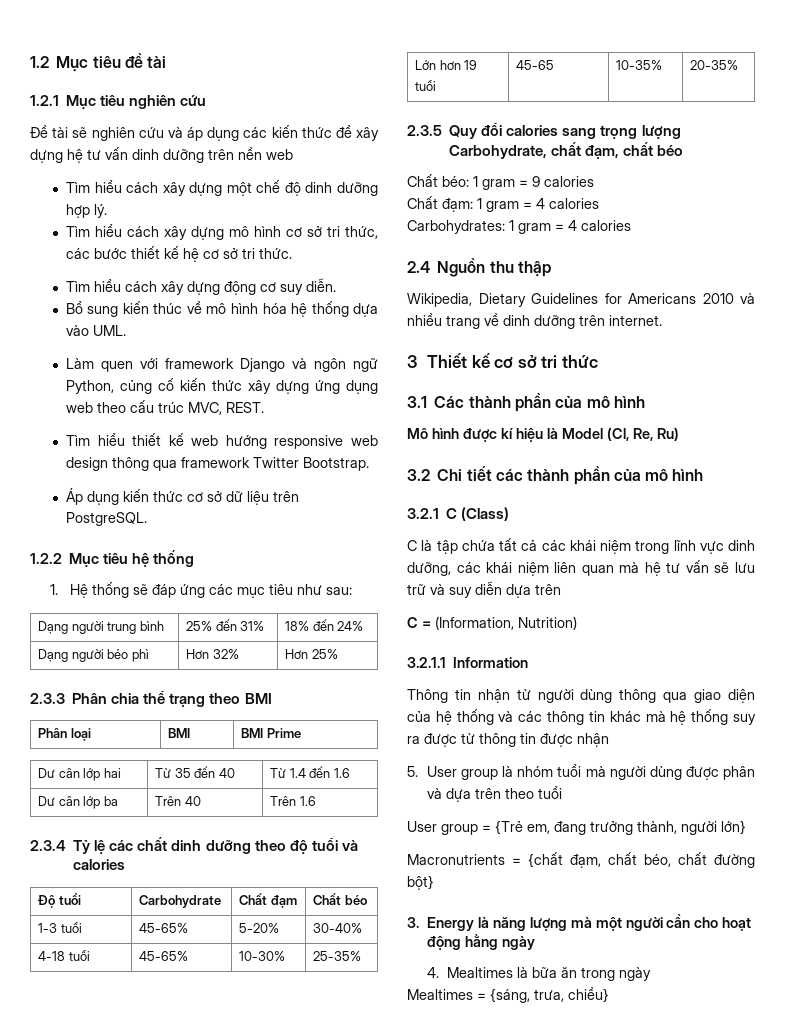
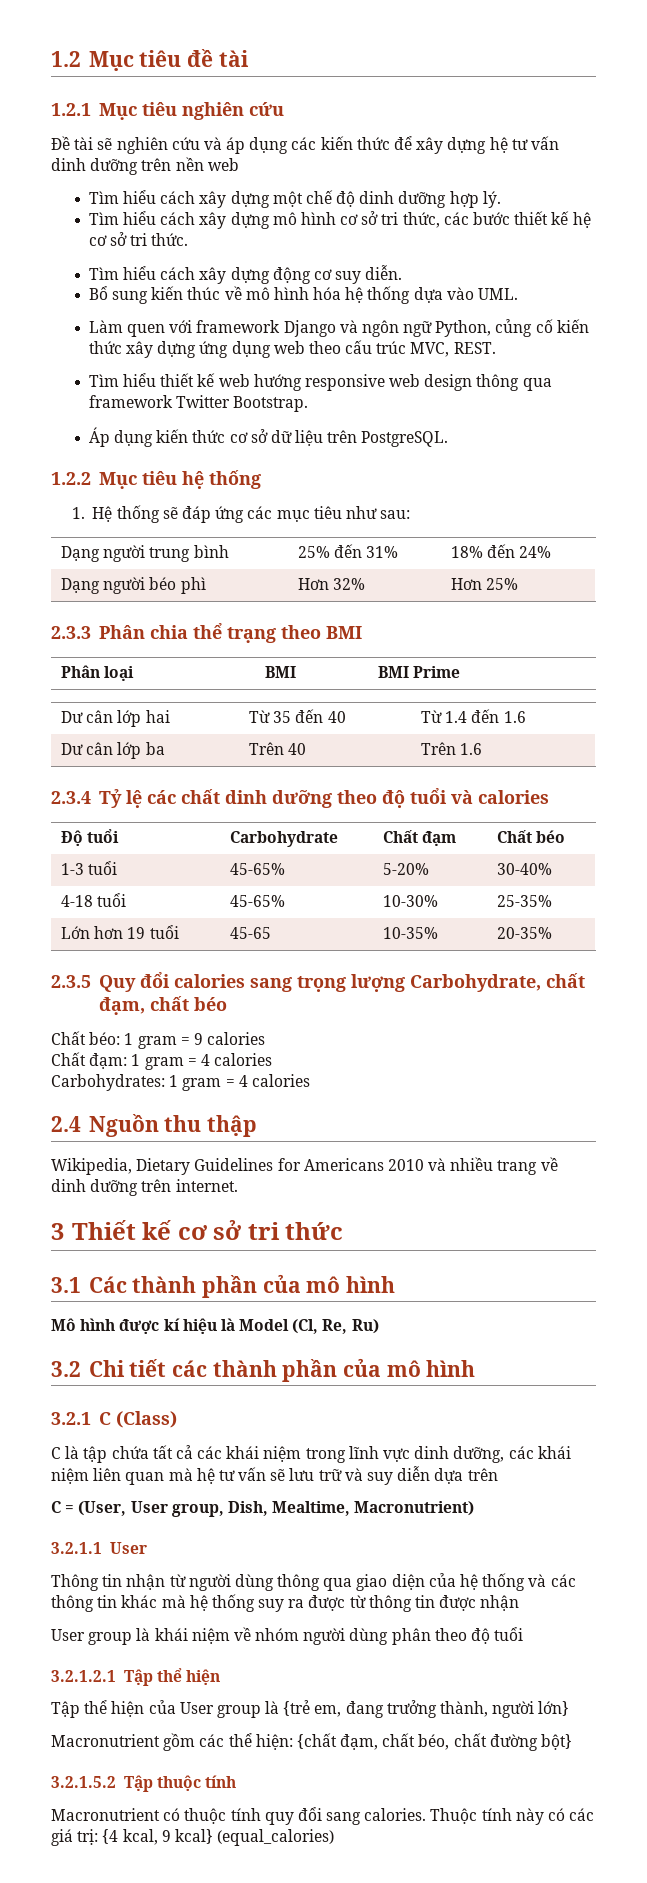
- C = (Information, Nutrition)
+ C = (User, User group, Dish, Mealtime, Macronutrient)
- 3.2.1.1 Information
+ 3.2.1.1 User
- 5. User group là nhóm tuổi mà người dùng được phân và dựa trên theo tuổi
- User group = {Trẻ em, đang trưởng thành, người lớn}
+ User group là khái niệm về nhóm người dùng phân theo độ tuổi
+ 3.2.1.2.1 Tập thể hiện
+ Tập thể hiện của User group là {trẻ em, đang trưởng thành, người lớn}
- Macronutrients = {chất đạm, chất béo, chất đường bột}
+ Macronutrient gồm các thể hiện: {chất đạm, chất béo, chất đường bột}
- 3. Energy là năng lượng mà một người cần cho hoạt động hằng ngày
- 4. Mealtimes là bữa ăn trong ngày
- Mealtimes = {sáng, trưa, chiều}
+ 3.2.1.5.2 Tập thuộc tính
+ Macronutrient có thuộc tính quy đổi sang calories. Thuộc tính này có các giá trị: {4 kcal, 9 kcal} (equal_calories)

